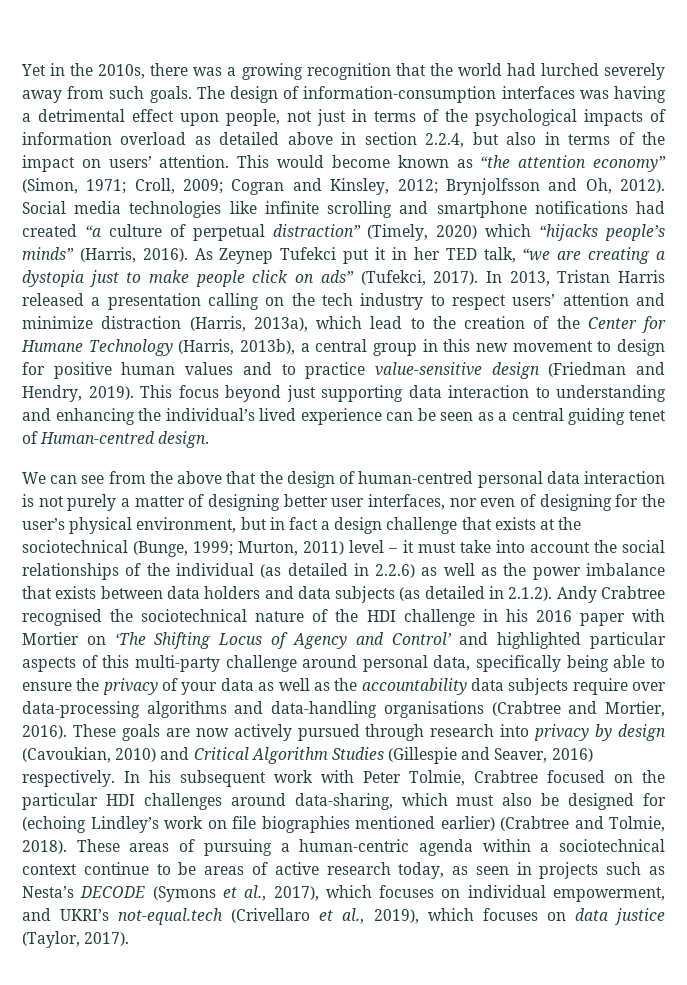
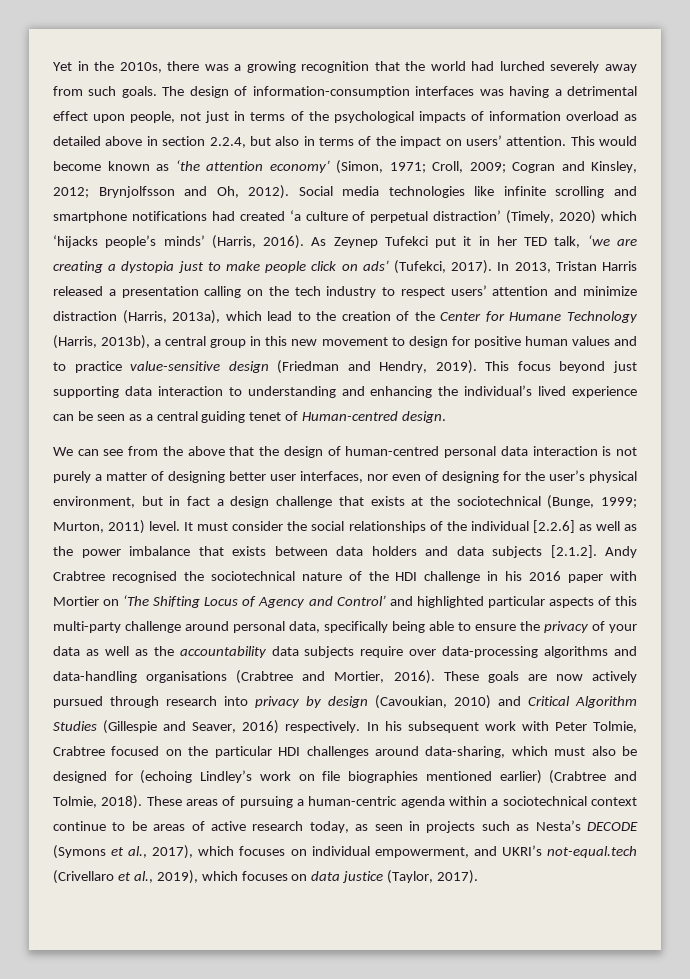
- This would become known as “the attention economy” (Simon, 1971; Croll, 2009; Cogran and Kinsley, 2012; Brynjolfsson and Oh, 2012).
+ This would become known as ‘the attention economy’ (Simon, 1971; Croll, 2009; Cogran and Kinsley, 2012; Brynjolfsson and Oh, 2012).
- Social media technologies like infinite scrolling and smartphone notifications had created “a culture of perpetual distraction” (Timely, 2020) which “hijacks people’s minds” (Harris, 2016).
+ Social media technologies like infinite scrolling and smartphone notifications had created ‘a culture of perpetual distraction’ (Timely, 2020) which ‘hijacks people’s minds’ (Harris, 2016).
- As Zeynep Tufekci put it in her TED talk, “we are creating a dystopia just to make people click on ads” (Tufekci, 2017).
+ As Zeynep Tufekci put it in her TED talk, ‘we are creating a dystopia just to make people click on ads’ (Tufekci, 2017).
- Murton, 2011) level – it must take into account the social relationships of the individual (as detailed in 2.2.6) as well as the power imbalance that exists between data holders and data subjects (as detailed in 2.1.2). Andy Crabtree recognised the sociotechnical nature of the HDI challenge in his 2016 paper with Mortier on ‘The Shifting Locus of Agency and Control’ and highlighted particular aspects of this multi-party challenge around personal data, specifically being able to ensure the privacy of your data as well as the accountability data subjects require over data-processing algorithms and data-handling organisations (Crabtree and Mortier, 2016).
+ Murton, 2011) level. It must consider the social relationships of the individual [2.2.6] as well as the power imbalance that exists between data holders and data subjects [2.1.2]. Andy Crabtree recognised the sociotechnical nature of the HDI challenge in his 2016 paper with Mortier on ‘The Shifting Locus of Agency and Control’ and highlighted particular aspects of this multi-party challenge around personal data, specifically being able to ensure the privacy of your data as well as the accountability data subjects require over data-processing algorithms and data-handling organisations (Crabtree and Mortier, 2016).

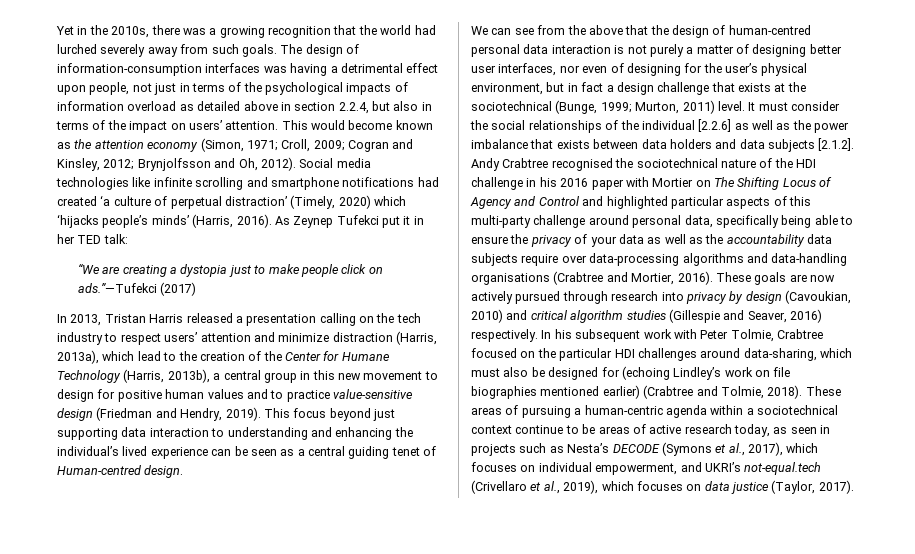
- This would become known as ‘the attention economy’ (Simon, 1971; Croll, 2009; Cogran and Kinsley, 2012; Brynjolfsson and Oh, 2012).
+ This would become known as the attention economy (Simon, 1971; Croll, 2009; Cogran and Kinsley, 2012; Brynjolfsson and Oh, 2012).
- As Zeynep Tufekci put it in her TED talk, ‘we are creating a dystopia just to make people click on ads’ (Tufekci, 2017). In 2013, Tristan Harris released a presentation calling on the tech industry to respect users’ attention and minimize distraction (Harris, 2013a), which lead to the creation of the Center for Humane Technology (Harris, 2013b), a central group in this new movement to design for positive human values and to practice value-sensitive design (Friedman and Hendry, 2019).
+ As Zeynep Tufekci put it in her TED talk:
+ “We are creating a dystopia just to make people click on ads.”—Tufekci (2017)
+ In 2013, Tristan Harris released a presentation calling on the tech industry to respect users’ attention and minimize distraction (Harris, 2013a), which lead to the creation of the Center for Humane Technology (Harris, 2013b), a central group in this new movement to design for positive human values and to practice value-sensitive design (Friedman and Hendry, 2019).
- It must consider the social relationships of the individual [2.2.6] as well as the power imbalance that exists between data holders and data subjects [2.1.2]. Andy Crabtree recognised the sociotechnical nature of the HDI challenge in his 2016 paper with Mortier on ‘The Shifting Locus of Agency and Control’ and highlighted particular aspects of this multi-party challenge around personal data, specifically being able to ensure the privacy of your data as well as the accountability data subjects require over data-processing algorithms and data-handling organisations (Crabtree and Mortier, 2016).
+ It must consider the social relationships of the individual [2.2.6] as well as the power imbalance that exists between data holders and data subjects [2.1.2]. Andy Crabtree recognised the sociotechnical nature of the HDI challenge in his 2016 paper with Mortier on The Shifting Locus of Agency and Control and highlighted particular aspects of this multi-party challenge around personal data, specifically being able to ensure the privacy of your data as well as the accountability data subjects require over data-processing algorithms and data-handling organisations (Crabtree and Mortier, 2016).
- These goals are now actively pursued through research into privacy by design (Cavoukian, 2010) and Critical Algorithm Studies (Gillespie and Seaver, 2016) respectively.
+ These goals are now actively pursued through research into privacy by design (Cavoukian, 2010) and critical algorithm studies (Gillespie and Seaver, 2016) respectively.

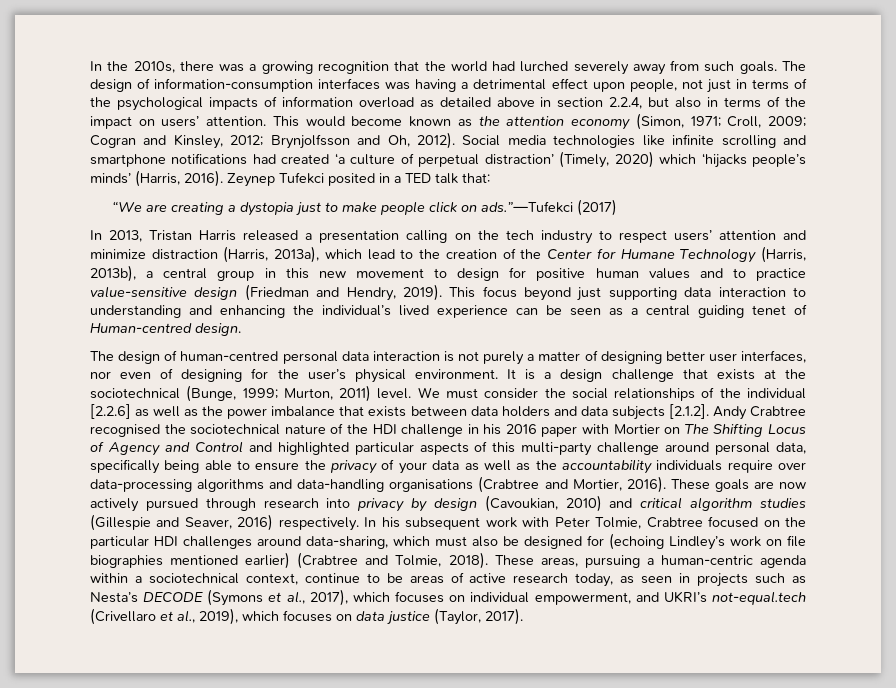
- Yet in the 2010s, there was a growing recognition that the world had lurched severely away from such goals.
+ In the 2010s, there was a growing recognition that the world had lurched severely away from such goals.
- As Zeynep Tufekci put it in her TED talk:
+ Zeynep Tufekci posited in a TED talk that:
- We can see from the above that the design of human-centred personal data interaction is not purely a matter of designing better user interfaces, nor even of designing for the user’s physical environment, but in fact a design challenge that exists at the sociotechnical (Bunge, 1999; Murton, 2011) level.
+ The design of human-centred personal data interaction is not purely a matter of designing better user interfaces, nor even of designing for the user’s physical environment. It is a design challenge that exists at the sociotechnical (Bunge, 1999; Murton, 2011) level.
- It must consider the social relationships of the individual [2.2.6] as well as the power imbalance that exists between data holders and data subjects [2.1.2]. Andy Crabtree recognised the sociotechnical nature of the HDI challenge in his 2016 paper with Mortier on The Shifting Locus of Agency and Control and highlighted particular aspects of this multi-party challenge around personal data, specifically being able to ensure the privacy of your data as well as the accountability data subjects require over data-processing algorithms and data-handling organisations (Crabtree and Mortier, 2016).
+ We must consider the social relationships of the individual [2.2.6] as well as the power imbalance that exists between data holders and data subjects [2.1.2]. Andy Crabtree recognised the sociotechnical nature of the HDI challenge in his 2016 paper with Mortier on The Shifting Locus of Agency and Control and highlighted particular aspects of this multi-party challenge around personal data, specifically being able to ensure the privacy of your data as well as the accountability individuals require over data-processing algorithms and data-handling organisations (Crabtree and Mortier, 2016).
- These areas of pursuing a human-centric agenda within a sociotechnical context continue to be areas of active research today, as seen in projects such as Nesta’s DECODE (Symons et al., 2017), which focuses on individual empowerment, and UKRI’s not-equal.tech (Crivellaro et al., 2019), which focuses on data justice (Taylor, 2017).
+ These areas, pursuing a human-centric agenda within a sociotechnical context, continue to be areas of active research today, as seen in projects such as Nesta’s DECODE (Symons et al., 2017), which focuses on individual empowerment, and UKRI’s not-equal.tech (Crivellaro et al., 2019), which focuses on data justice (Taylor, 2017).

